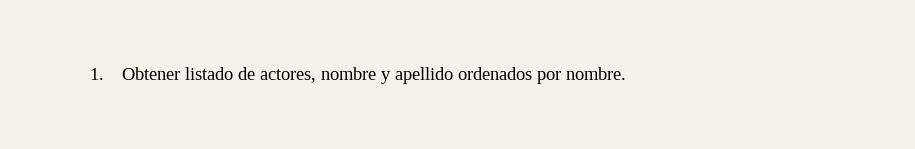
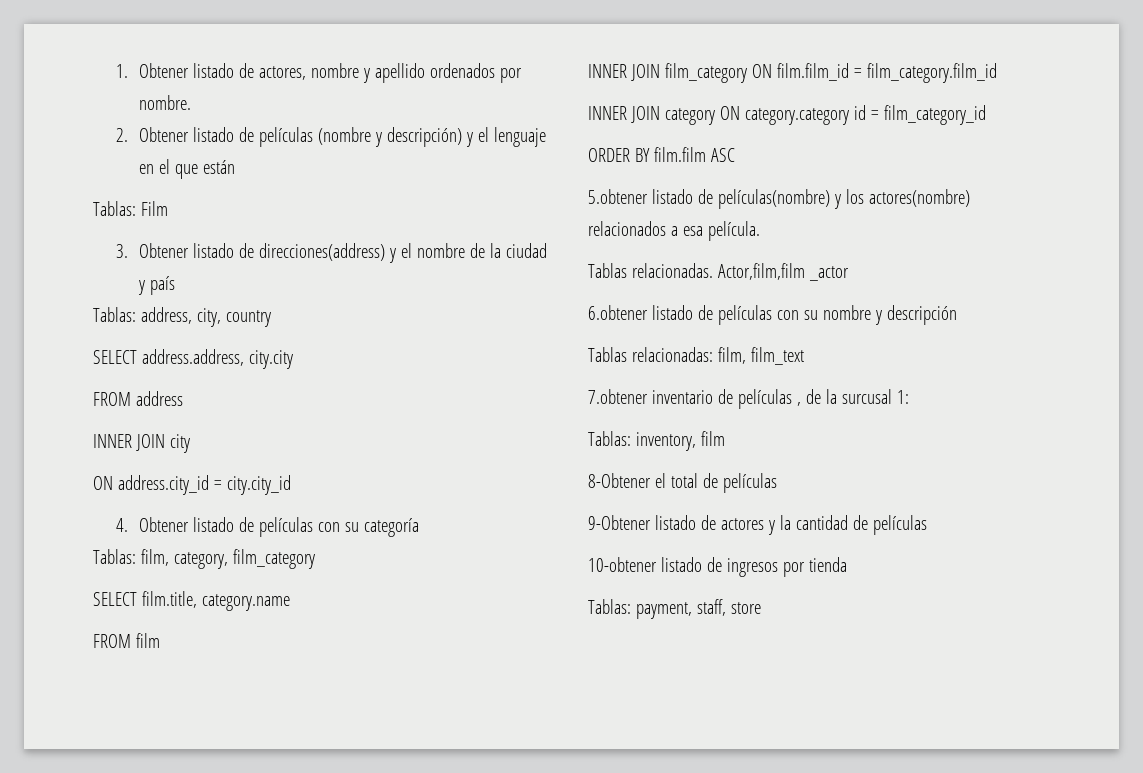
+ 2. Obtener listado de películas (nombre y descripción) y el lenguaje en el que están
+ Tablas: Film
+ 3. Obtener listado de direcciones(address) y el nombre de la ciudad y país
+ Tablas: address, city, country
+ SELECT address.address, city.city
+ FROM address
+ INNER JOIN city
+ ON address.city_id = city.city_id
+ 4. Obtener listado de películas con su categoría
+ Tablas: film, category, film_category
+ SELECT film.title, category.name
+ FROM film
+ INNER JOIN film_category ON film.film_id = film_category.film_id
+ INNER JOIN category ON category.category id = film_category_id
+ ORDER BY film.film ASC
+ 5.obtener listado de películas(nombre) y los actores(nombre) relacionados a esa película.
+ Tablas relacionadas. Actor,film,film _actor
+ 6.obtener listado de películas con su nombre y descripción
+ Tablas relacionadas: film, film_text
+ 7.obtener inventario de películas , de la surcusal 1:
+ Tablas: inventory, film
+ 8-Obtener el total de películas
+ 9-Obtener listado de actores y la cantidad de películas
+ 10-obtener listado de ingresos por tienda
+ Tablas: payment, staff, store

